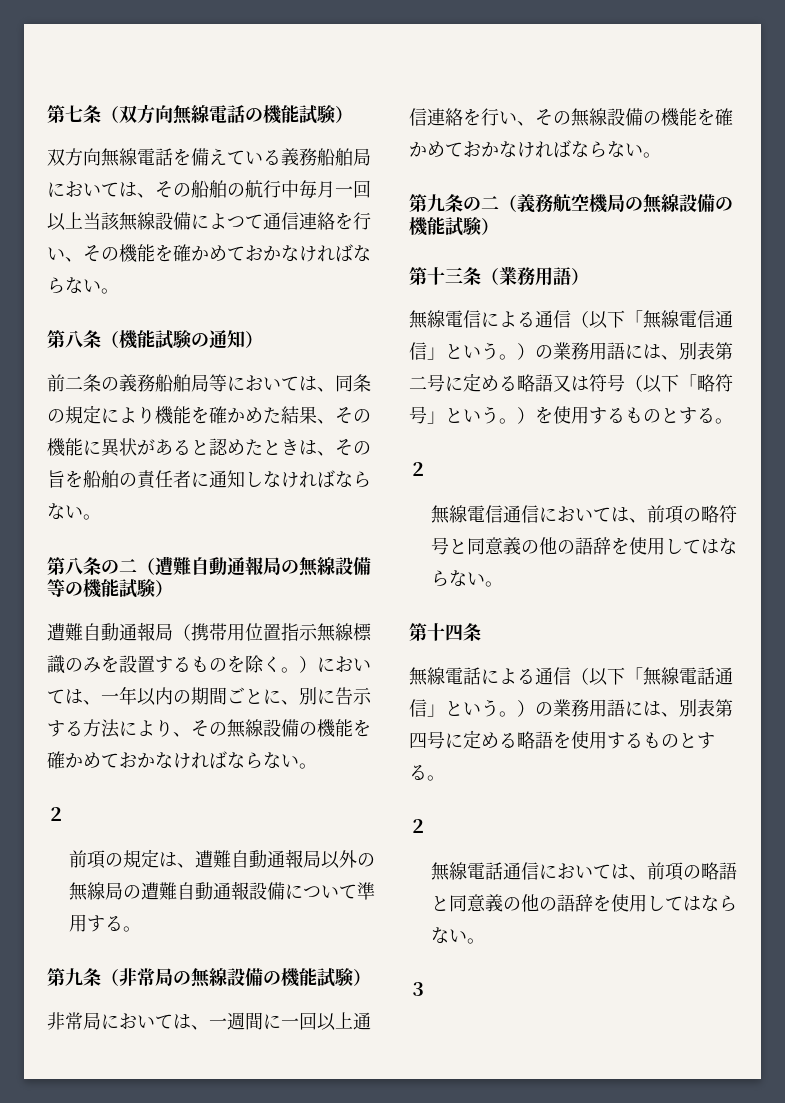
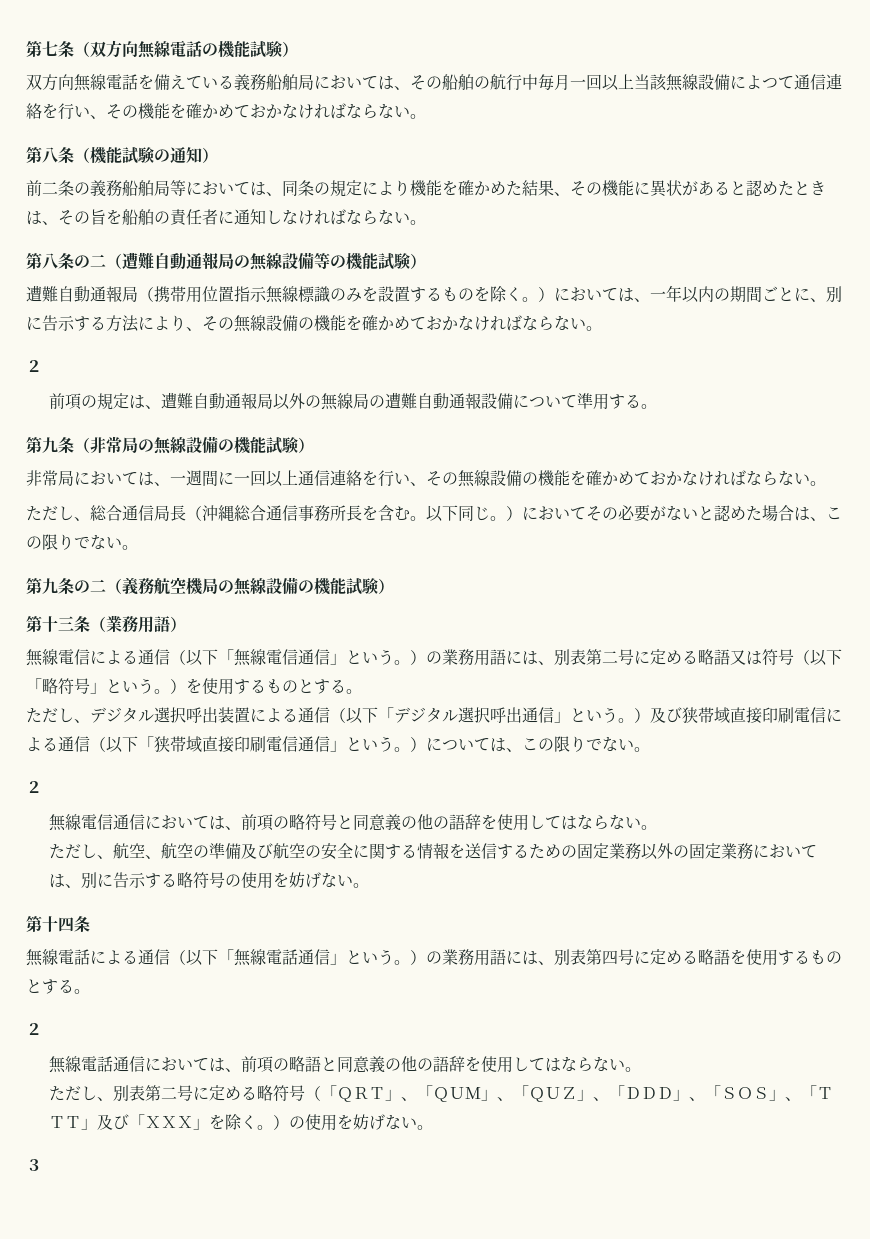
+ ただし、総合通信局長（沖縄総合通信事務所長を含む。以下同じ。）においてその必要がないと認めた場合は、この限りでない。
+ ただし、デジタル選択呼出装置による通信（以下「デジタル選択呼出通信」という。）及び狭帯域直接印刷電信による通信（以下「狭帯域直接印刷電信通信」という。）については、この限りでない。
+ ただし、航空、航空の準備及び航空の安全に関する情報を送信するための固定業務以外の固定業務においては、別に告示する略符号の使用を妨げない。
+ ただし、別表第二号に定める略符号（「ＱＲＴ」、「ＱＵＭ」、「ＱＵＺ」、「ＤＤＤ」、「ＳＯＳ」、「ＴＴＴ」及び「ＸＸＸ」を除く。）の使用を妨げない。

